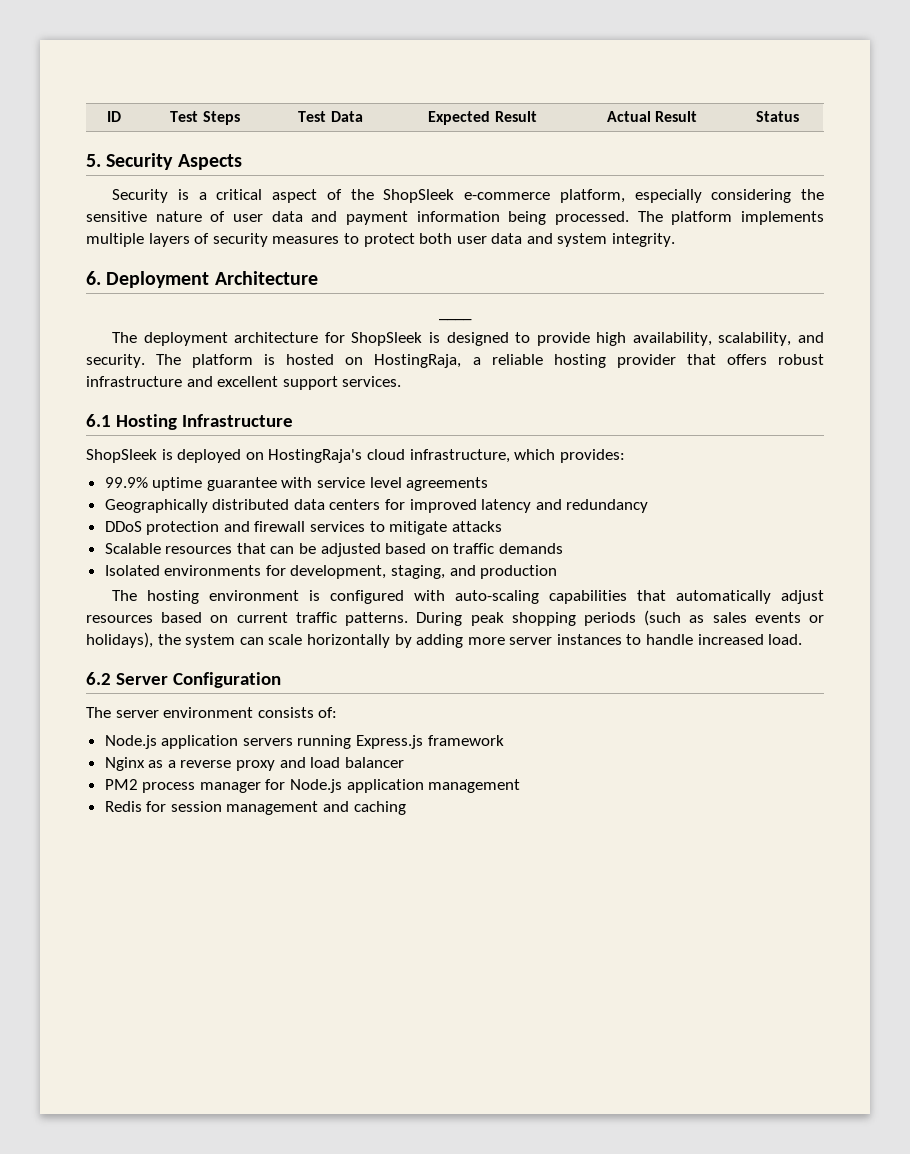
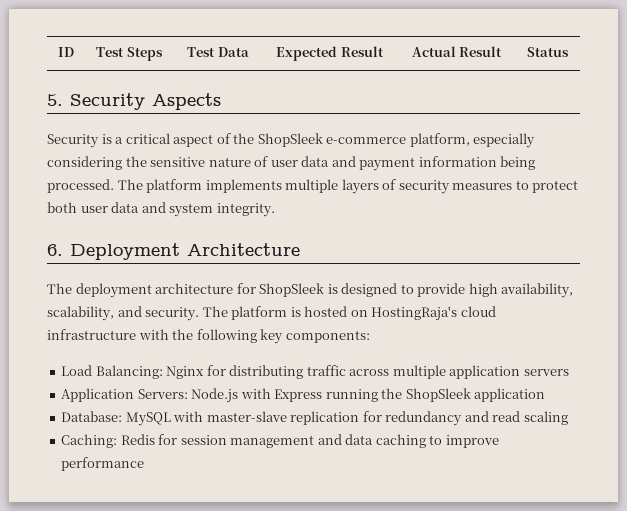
- ____
- The platform is hosted on HostingRaja, a reliable hosting provider that offers robust infrastructure and excellent support services.
- 6.1 Hosting Infrastructure
- ShopSleek is deployed on HostingRaja's cloud infrastructure, which provides:
- 99.9% uptime guarantee with service level agreements
- Geographically distributed data centers for improved latency and redundancy
- DDoS protection and firewall services to mitigate attacks
- Scalable resources that can be adjusted based on traffic demands
- Isolated environments for development, staging, and production
- The hosting environment is configured with auto-scaling capabilities that automatically adjust resources based on current traffic patterns. During peak shopping periods (such as sales events or holidays), the system can scale horizontally by adding more server instances to handle increased load.
- 6.2 Server Configuration
- The server environment consists of:
- Node.js application servers running Express.js framework
- Nginx as a reverse proxy and load balancer
- PM2 process manager for Node.js application management
- Redis for session management and caching
+ The platform is hosted on HostingRaja's cloud infrastructure with the following key components:
+ Load Balancing: Nginx for distributing traffic across multiple application servers
+ Application Servers: Node.js with Express running the ShopSleek application
+ Database: MySQL with master-slave replication for redundancy and read scaling
+ Caching: Redis for session management and data caching to improve performance

